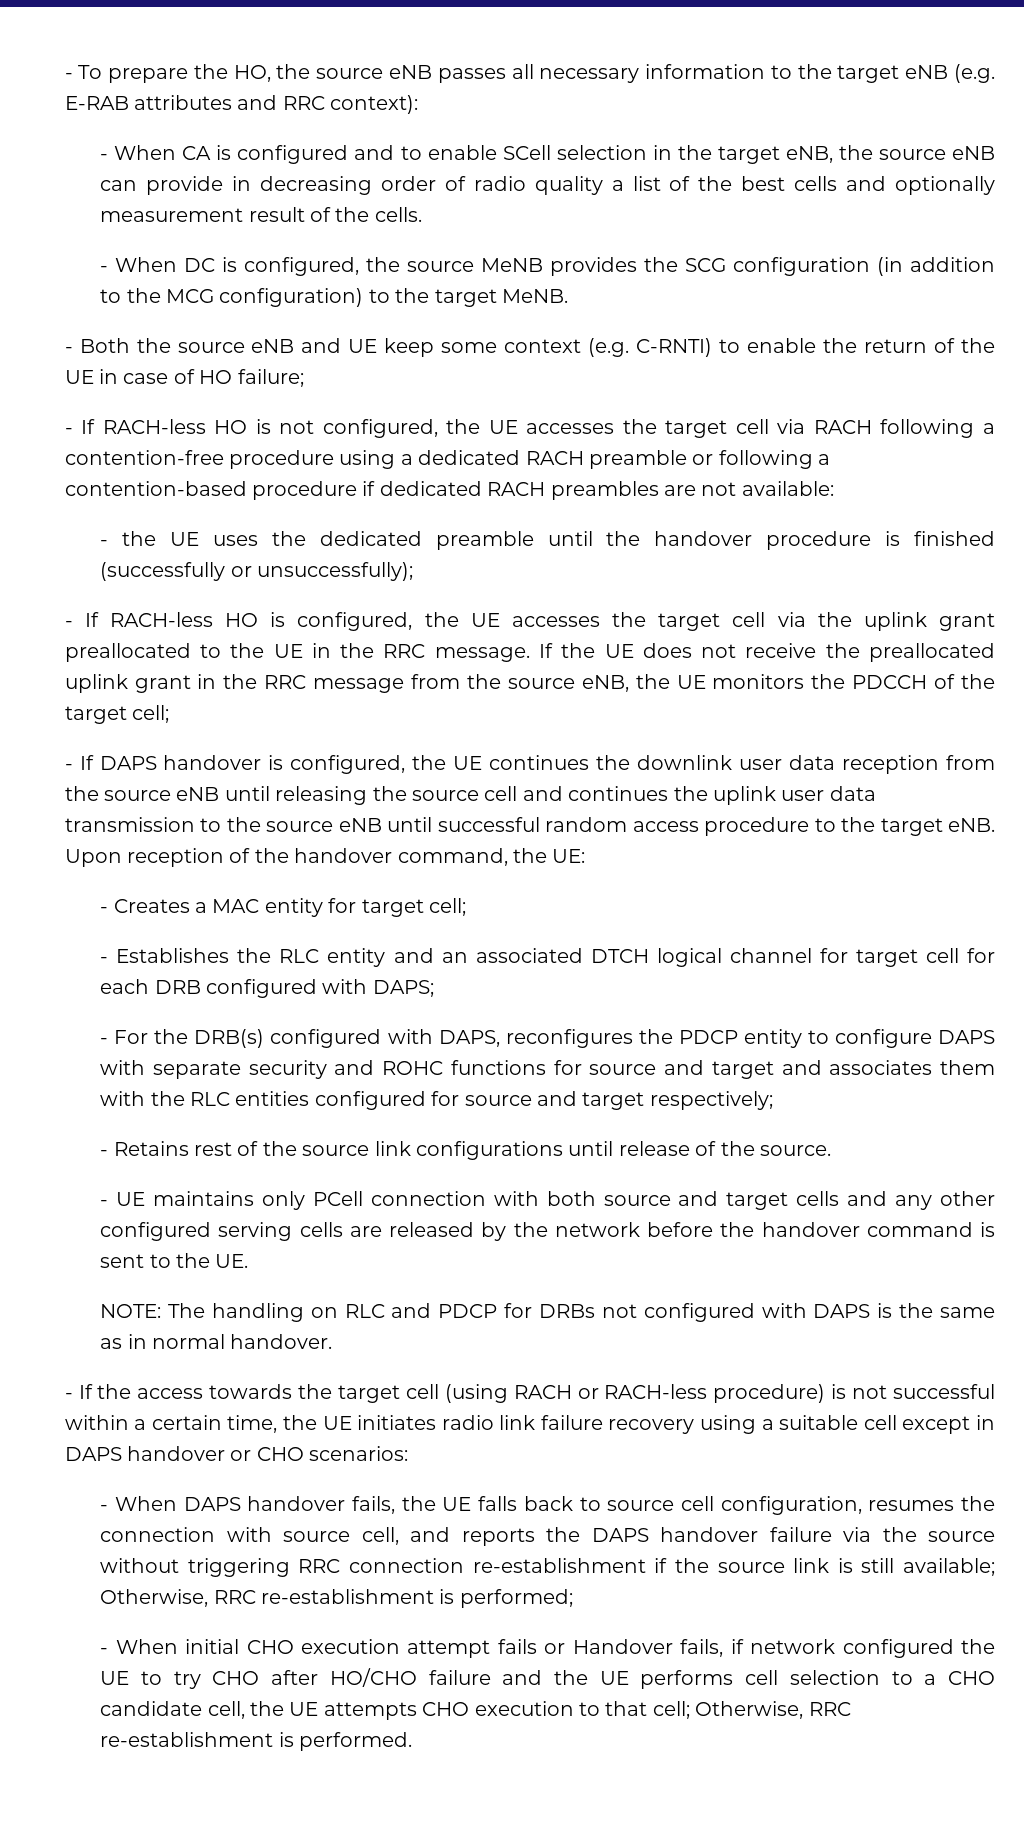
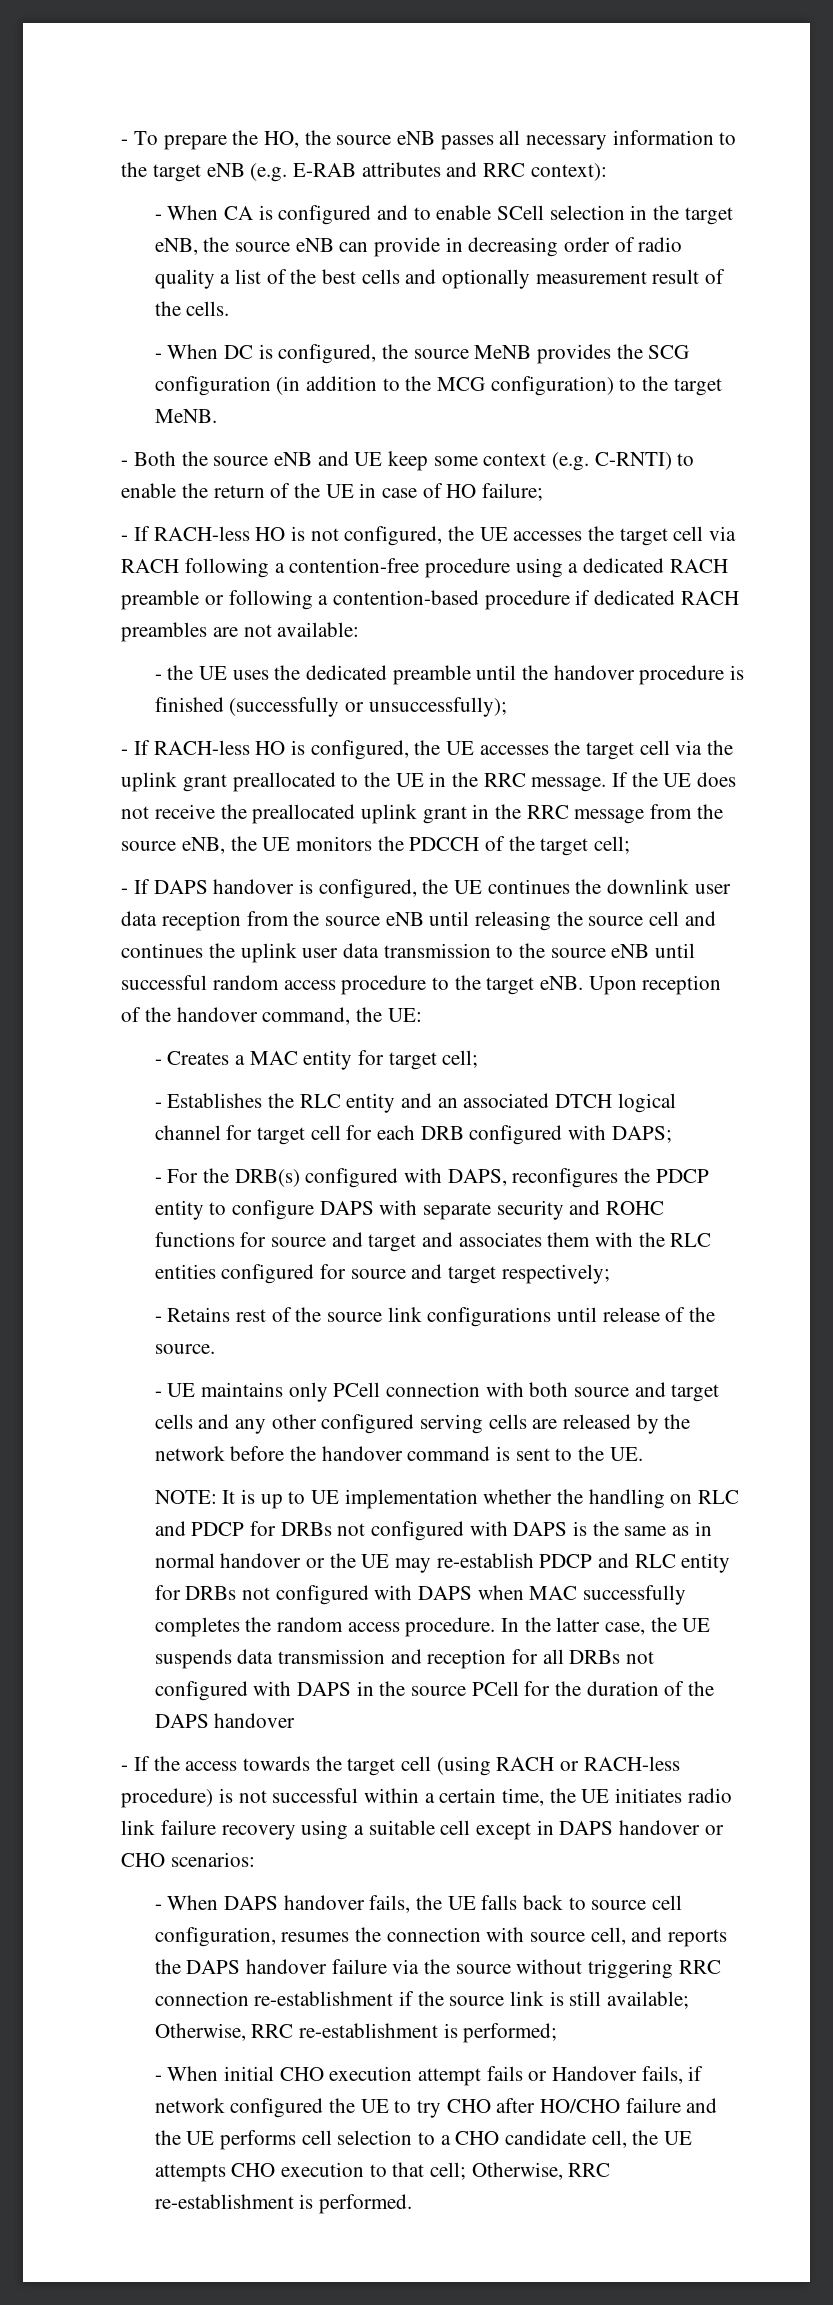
- NOTE: The handling on RLC and PDCP for DRBs not configured with DAPS is the same as in normal handover.
+ NOTE: It is up to UE implementation whether the handling on RLC and PDCP for DRBs not configured with DAPS is the same as in normal handover or the UE may re-establish PDCP and RLC entity for DRBs not configured with DAPS when MAC successfully completes the random access procedure. In the latter case, the UE suspends data transmission and reception for all DRBs not configured with DAPS in the source PCell for the duration of the DAPS handover

